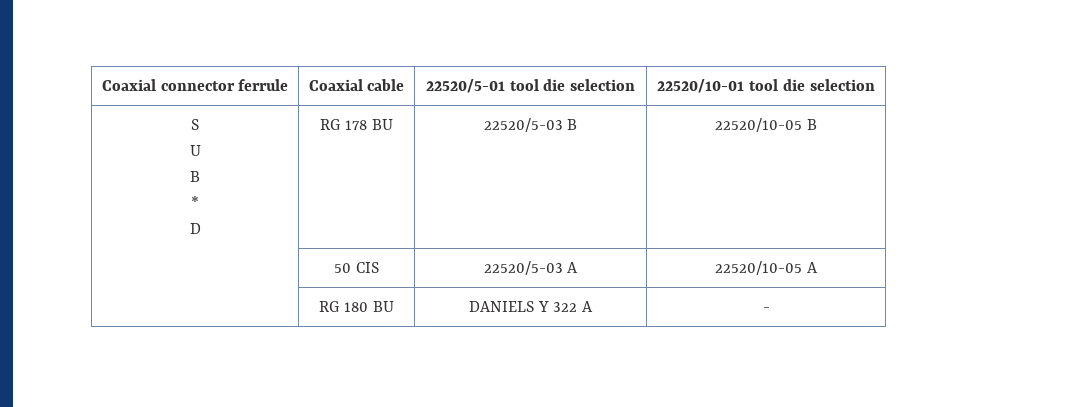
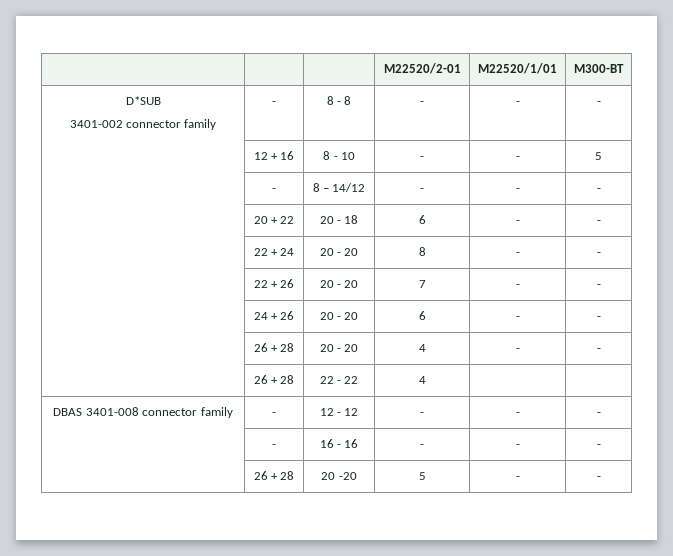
- Coaxial connector ferrule | Coaxial cable | 22520/5-01 tool die selection | 22520/10-01 tool die selection
- S
- U
- B
- *
- D | RG 178 BU | 22520/5-03 B | 22520/10-05 B
- | 50 CIS | 22520/5-03 A | 22520/10-05 A
- | RG 180 BU | DANIELS Y 322 A | -
+ | | | M22520/2-01 | M22520/1/01 | M300-BT
+ D*SUB
+ 3401-002 connector family | - | 8 - 8 | - | - | -
+ | 12 + 16 | 8 - 10 | - | - | 5
+ | - | 8 – 14/12 | - | - | -
+ | 20 + 22 | 20 - 18 | 6 | - | -
+ | 22 + 24 | 20 - 20 | 8 | - | -
+ | 22 + 26 | 20 - 20 | 7 | - | -
+ | 24 + 26 | 20 - 20 | 6 | - | -
+ | 26 + 28 | 20 - 20 | 4 | - | -
+ | 26 + 28 | 22 - 22 | 4 | |
+ DBAS 3401-008 connector family | - | 12 - 12 | - | - | -
+ | - | 16 - 16 | - | - | -
+ | 26 + 28 | 20 -20 | 5 | - | -

